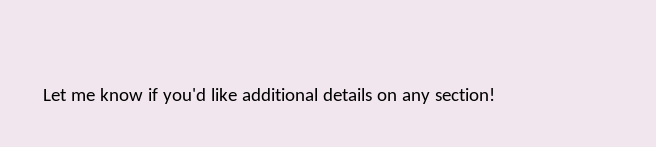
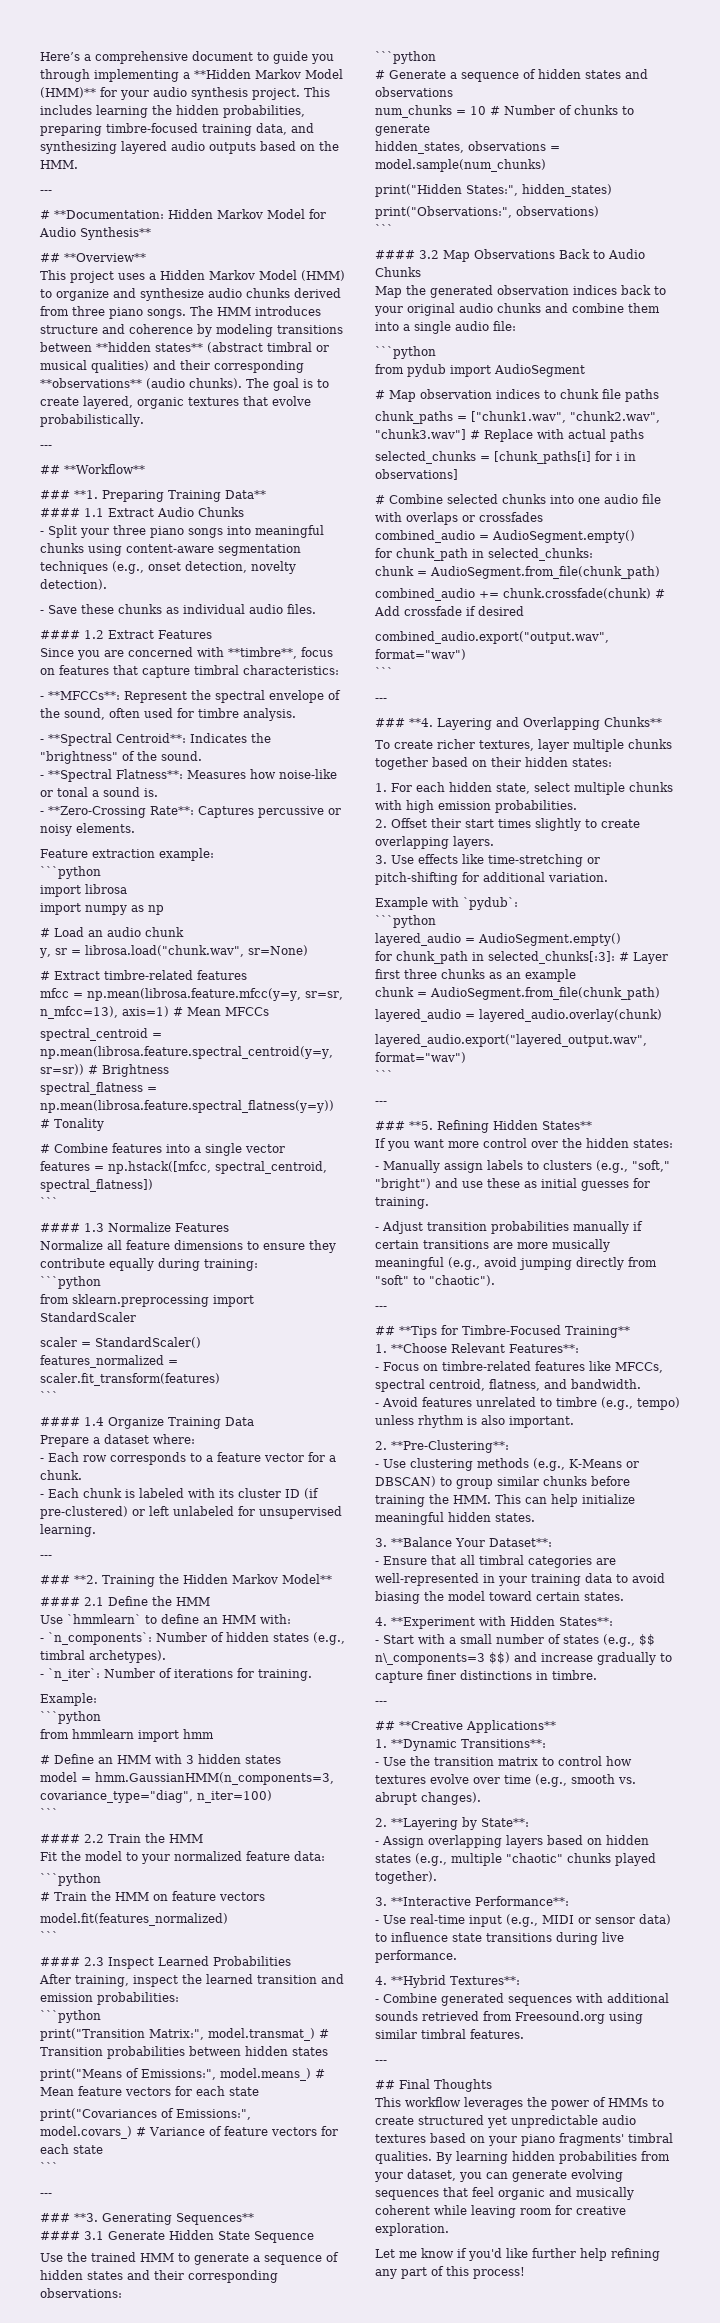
+ Here’s a comprehensive document to guide you through implementing a **Hidden Markov Model (HMM)** for your audio synthesis project. This includes learning the hidden probabilities, preparing timbre-focused training data, and synthesizing layered audio outputs based on the HMM.
+ ---
+ # **Documentation: Hidden Markov Model for Audio Synthesis**
+ ## **Overview**
+ This project uses a Hidden Markov Model (HMM) to organize and synthesize audio chunks derived from three piano songs. The HMM introduces structure and coherence by modeling transitions between **hidden states** (abstract timbral or musical qualities) and their corresponding **observations** (audio chunks). The goal is to create layered, organic textures that evolve probabilistically.
+ ---
+ ## **Workflow**
+ ### **1. Preparing Training Data**
+ #### 1.1 Extract Audio Chunks
+ - Split your three piano songs into meaningful chunks using content-aware segmentation techniques (e.g., onset detection, novelty detection).
+ - Save these chunks as individual audio files.
+ #### 1.2 Extract Features
+ Since you are concerned with **timbre**, focus on features that capture timbral characteristics:
+ - **MFCCs**: Represent the spectral envelope of the sound, often used for timbre analysis.
+ - **Spectral Centroid**: Indicates the "brightness" of the sound.
+ - **Spectral Flatness**: Measures how noise-like or tonal a sound is.
+ - **Zero-Crossing Rate**: Captures percussive or noisy elements.
+ Feature extraction example:
+ ```python
+ import librosa
+ import numpy as np
+ # Load an audio chunk
+ y, sr = librosa.load("chunk.wav", sr=None)
+ # Extract timbre-related features
+ mfcc = np.mean(librosa.feature.mfcc(y=y, sr=sr, n_mfcc=13), axis=1) # Mean MFCCs
+ spectral_centroid = np.mean(librosa.feature.spectral_centroid(y=y, sr=sr)) # Brightness
+ spectral_flatness = np.mean(librosa.feature.spectral_flatness(y=y)) # Tonality
+ # Combine features into a single vector
+ features = np.hstack([mfcc, spectral_centroid, spectral_flatness])
+ ```
+ #### 1.3 Normalize Features
+ Normalize all feature dimensions to ensure they contribute equally during training:
+ ```python
+ from sklearn.preprocessing import StandardScaler
+ scaler = StandardScaler()
+ features_normalized = scaler.fit_transform(features)
+ ```
+ #### 1.4 Organize Training Data
+ Prepare a dataset where:
+ - Each row corresponds to a feature vector for a chunk.
+ - Each chunk is labeled with its cluster ID (if pre-clustered) or left unlabeled for unsupervised learning.
+ ---
+ ### **2. Training the Hidden Markov Model**
+ #### 2.1 Define the HMM
+ Use `hmmlearn` to define an HMM with:
+ - `n_components`: Number of hidden states (e.g., timbral archetypes).
+ - `n_iter`: Number of iterations for training.
+ Example:
+ ```python
+ from hmmlearn import hmm
+ # Define an HMM with 3 hidden states
+ model = hmm.GaussianHMM(n_components=3, covariance_type="diag", n_iter=100)
+ ```
+ #### 2.2 Train the HMM
+ Fit the model to your normalized feature data:
+ ```python
+ # Train the HMM on feature vectors
+ model.fit(features_normalized)
+ ```
+ #### 2.3 Inspect Learned Probabilities
+ After training, inspect the learned transition and emission probabilities:
+ ```python
+ print("Transition Matrix:", model.transmat_) # Transition probabilities between hidden states
+ print("Means of Emissions:", model.means_) # Mean feature vectors for each state
+ print("Covariances of Emissions:", model.covars_) # Variance of feature vectors for each state
+ ```
+ ---
+ ### **3. Generating Sequences**
+ #### 3.1 Generate Hidden State Sequence
+ Use the trained HMM to generate a sequence of hidden states and their corresponding observations:
+ ```python
+ # Generate a sequence of hidden states and observations
+ num_chunks = 10 # Number of chunks to generate
+ hidden_states, observations = model.sample(num_chunks)
+ print("Hidden States:", hidden_states)
+ print("Observations:", observations)
+ ```
+ #### 3.2 Map Observations Back to Audio Chunks
+ Map the generated observation indices back to your original audio chunks and combine them into a single audio file:
+ ```python
+ from pydub import AudioSegment
+ # Map observation indices to chunk file paths
+ chunk_paths = ["chunk1.wav", "chunk2.wav", "chunk3.wav"] # Replace with actual paths
+ selected_chunks = [chunk_paths[i] for i in observations]
+ # Combine selected chunks into one audio file with overlaps or crossfades
+ combined_audio = AudioSegment.empty()
+ for chunk_path in selected_chunks:
+ chunk = AudioSegment.from_file(chunk_path)
+ combined_audio += chunk.crossfade(chunk) # Add crossfade if desired
+ combined_audio.export("output.wav", format="wav")
+ ```
+ ---
+ ### **4. Layering and Overlapping Chunks**
+ To create richer textures, layer multiple chunks together based on their hidden states:
+ 1. For each hidden state, select multiple chunks with high emission probabilities.
+ 2. Offset their start times slightly to create overlapping layers.
+ 3. Use effects like time-stretching or pitch-shifting for additional variation.
+ Example with `pydub`:
+ ```python
+ layered_audio = AudioSegment.empty()
+ for chunk_path in selected_chunks[:3]: # Layer first three chunks as an example
+ chunk = AudioSegment.from_file(chunk_path)
+ layered_audio = layered_audio.overlay(chunk)
+ layered_audio.export("layered_output.wav", format="wav")
+ ```
+ ---
+ ### **5. Refining Hidden States**
+ If you want more control over the hidden states:
+ - Manually assign labels to clusters (e.g., "soft," "bright") and use these as initial guesses for training.
+ - Adjust transition probabilities manually if certain transitions are more musically meaningful (e.g., avoid jumping directly from "soft" to "chaotic").
+ ---
+ ## **Tips for Timbre-Focused Training**
+ 1. **Choose Relevant Features**:
+ - Focus on timbre-related features like MFCCs, spectral centroid, flatness, and bandwidth.
+ - Avoid features unrelated to timbre (e.g., tempo) unless rhythm is also important.
+ 2. **Pre-Clustering**:
+ - Use clustering methods (e.g., K-Means or DBSCAN) to group similar chunks before training the HMM. This can help initialize meaningful hidden states.
+ 3. **Balance Your Dataset**:
+ - Ensure that all timbral categories are well-represented in your training data to avoid biasing the model toward certain states.
+ 4. **Experiment with Hidden States**:
+ - Start with a small number of states (e.g., $$ n\_components=3 $$) and increase gradually to capture finer distinctions in timbre.
+ ---
+ ## **Creative Applications**
+ 1. **Dynamic Transitions**:
+ - Use the transition matrix to control how textures evolve over time (e.g., smooth vs. abrupt changes).
+ 2. **Layering by State**:
+ - Assign overlapping layers based on hidden states (e.g., multiple "chaotic" chunks played together).
+ 3. **Interactive Performance**:
+ - Use real-time input (e.g., MIDI or sensor data) to influence state transitions during live performance.
+ 4. **Hybrid Textures**:
+ - Combine generated sequences with additional sounds retrieved from Freesound.org using similar timbral features.
+ ---
+ ## Final Thoughts
+ This workflow leverages the power of HMMs to create structured yet unpredictable audio textures based on your piano fragments' timbral qualities. By learning hidden probabilities from your dataset, you can generate evolving sequences that feel organic and musically coherent while leaving room for creative exploration.
- Let me know if you'd like additional details on any section!
+ Let me know if you'd like further help refining any part of this process!

